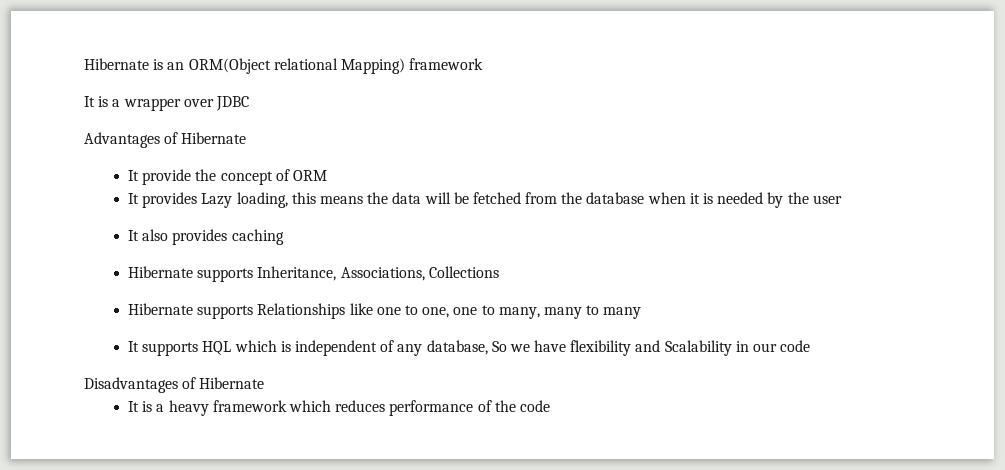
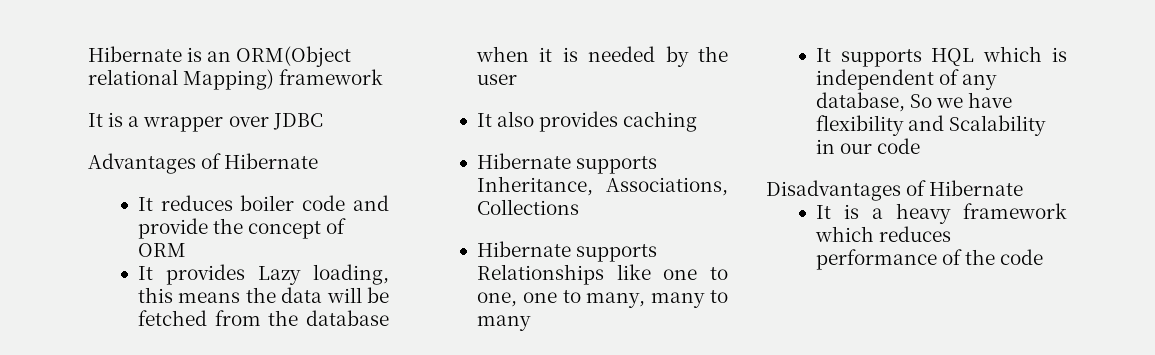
- It provide the concept of ORM
+ It reduces boiler code and provide the concept of ORM

